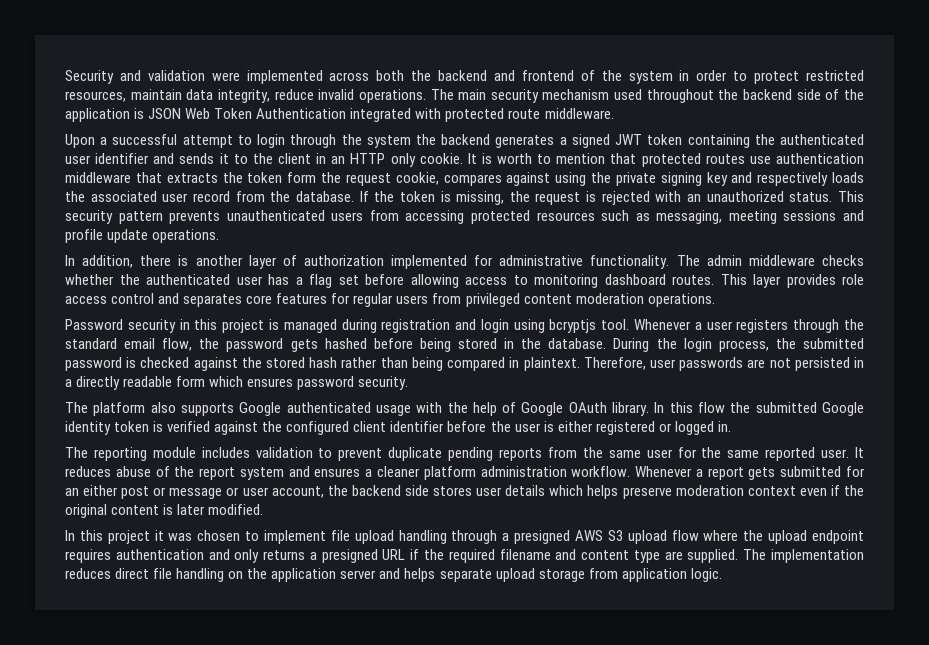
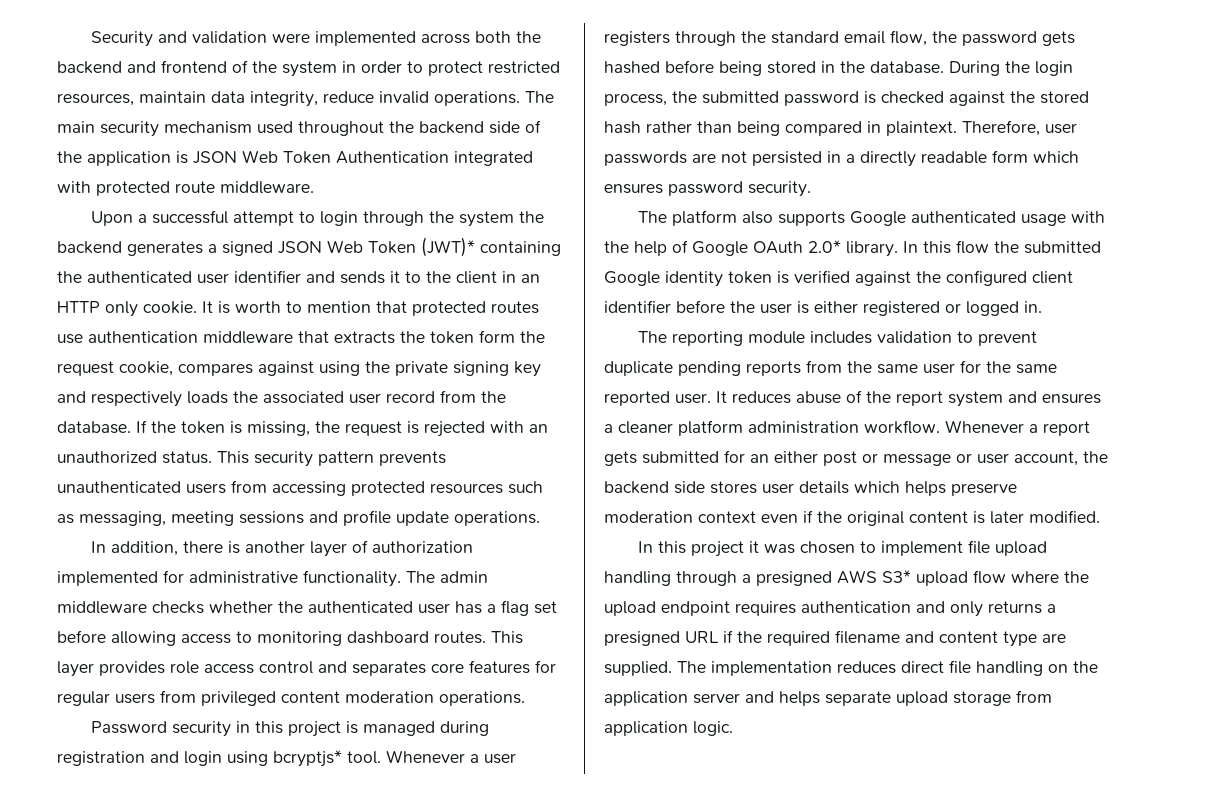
- Upon a successful attempt to login through the system the backend generates a signed JWT token containing the authenticated user identifier and sends it to the client in an HTTP only cookie.
+ Upon a successful attempt to login through the system the backend generates a signed JSON Web Token (JWT)* containing the authenticated user identifier and sends it to the client in an HTTP only cookie.
- Password security in this project is managed during registration and login using bcryptjs tool.
+ Password security in this project is managed during registration and login using bcryptjs* tool.
- The platform also supports Google authenticated usage with the help of Google OAuth library.
+ The platform also supports Google authenticated usage with the help of Google OAuth 2.0* library.
- In this project it was chosen to implement file upload handling through a presigned AWS S3 upload flow where the upload endpoint requires authentication and only returns a presigned URL if the required filename and content type are supplied.
+ In this project it was chosen to implement file upload handling through a presigned AWS S3* upload flow where the upload endpoint requires authentication and only returns a presigned URL if the required filename and content type are supplied.

